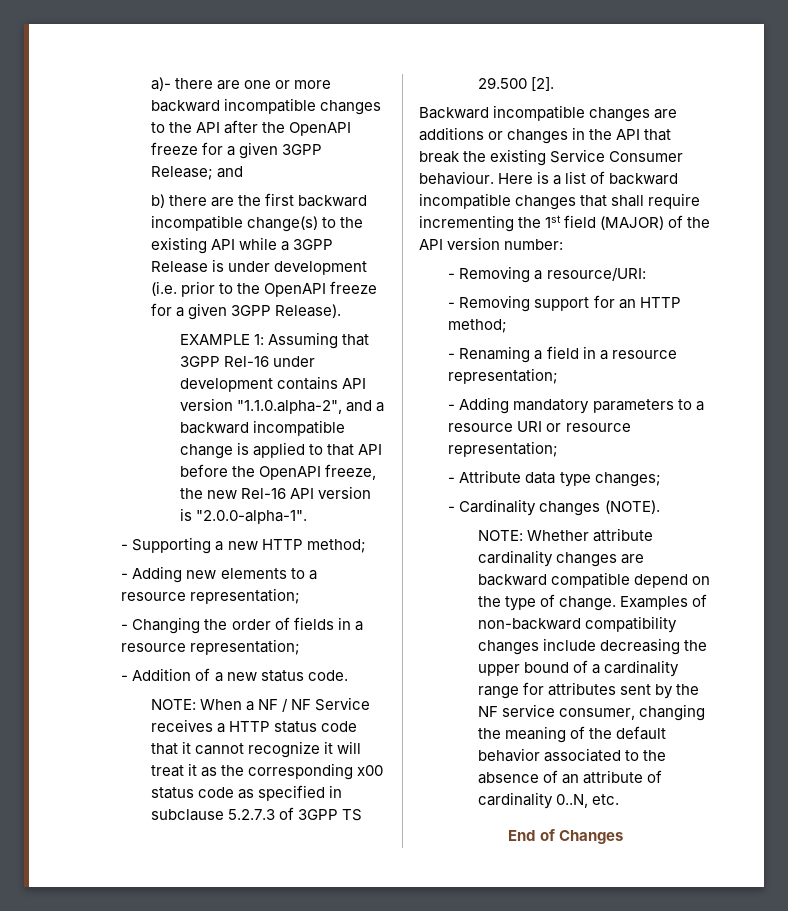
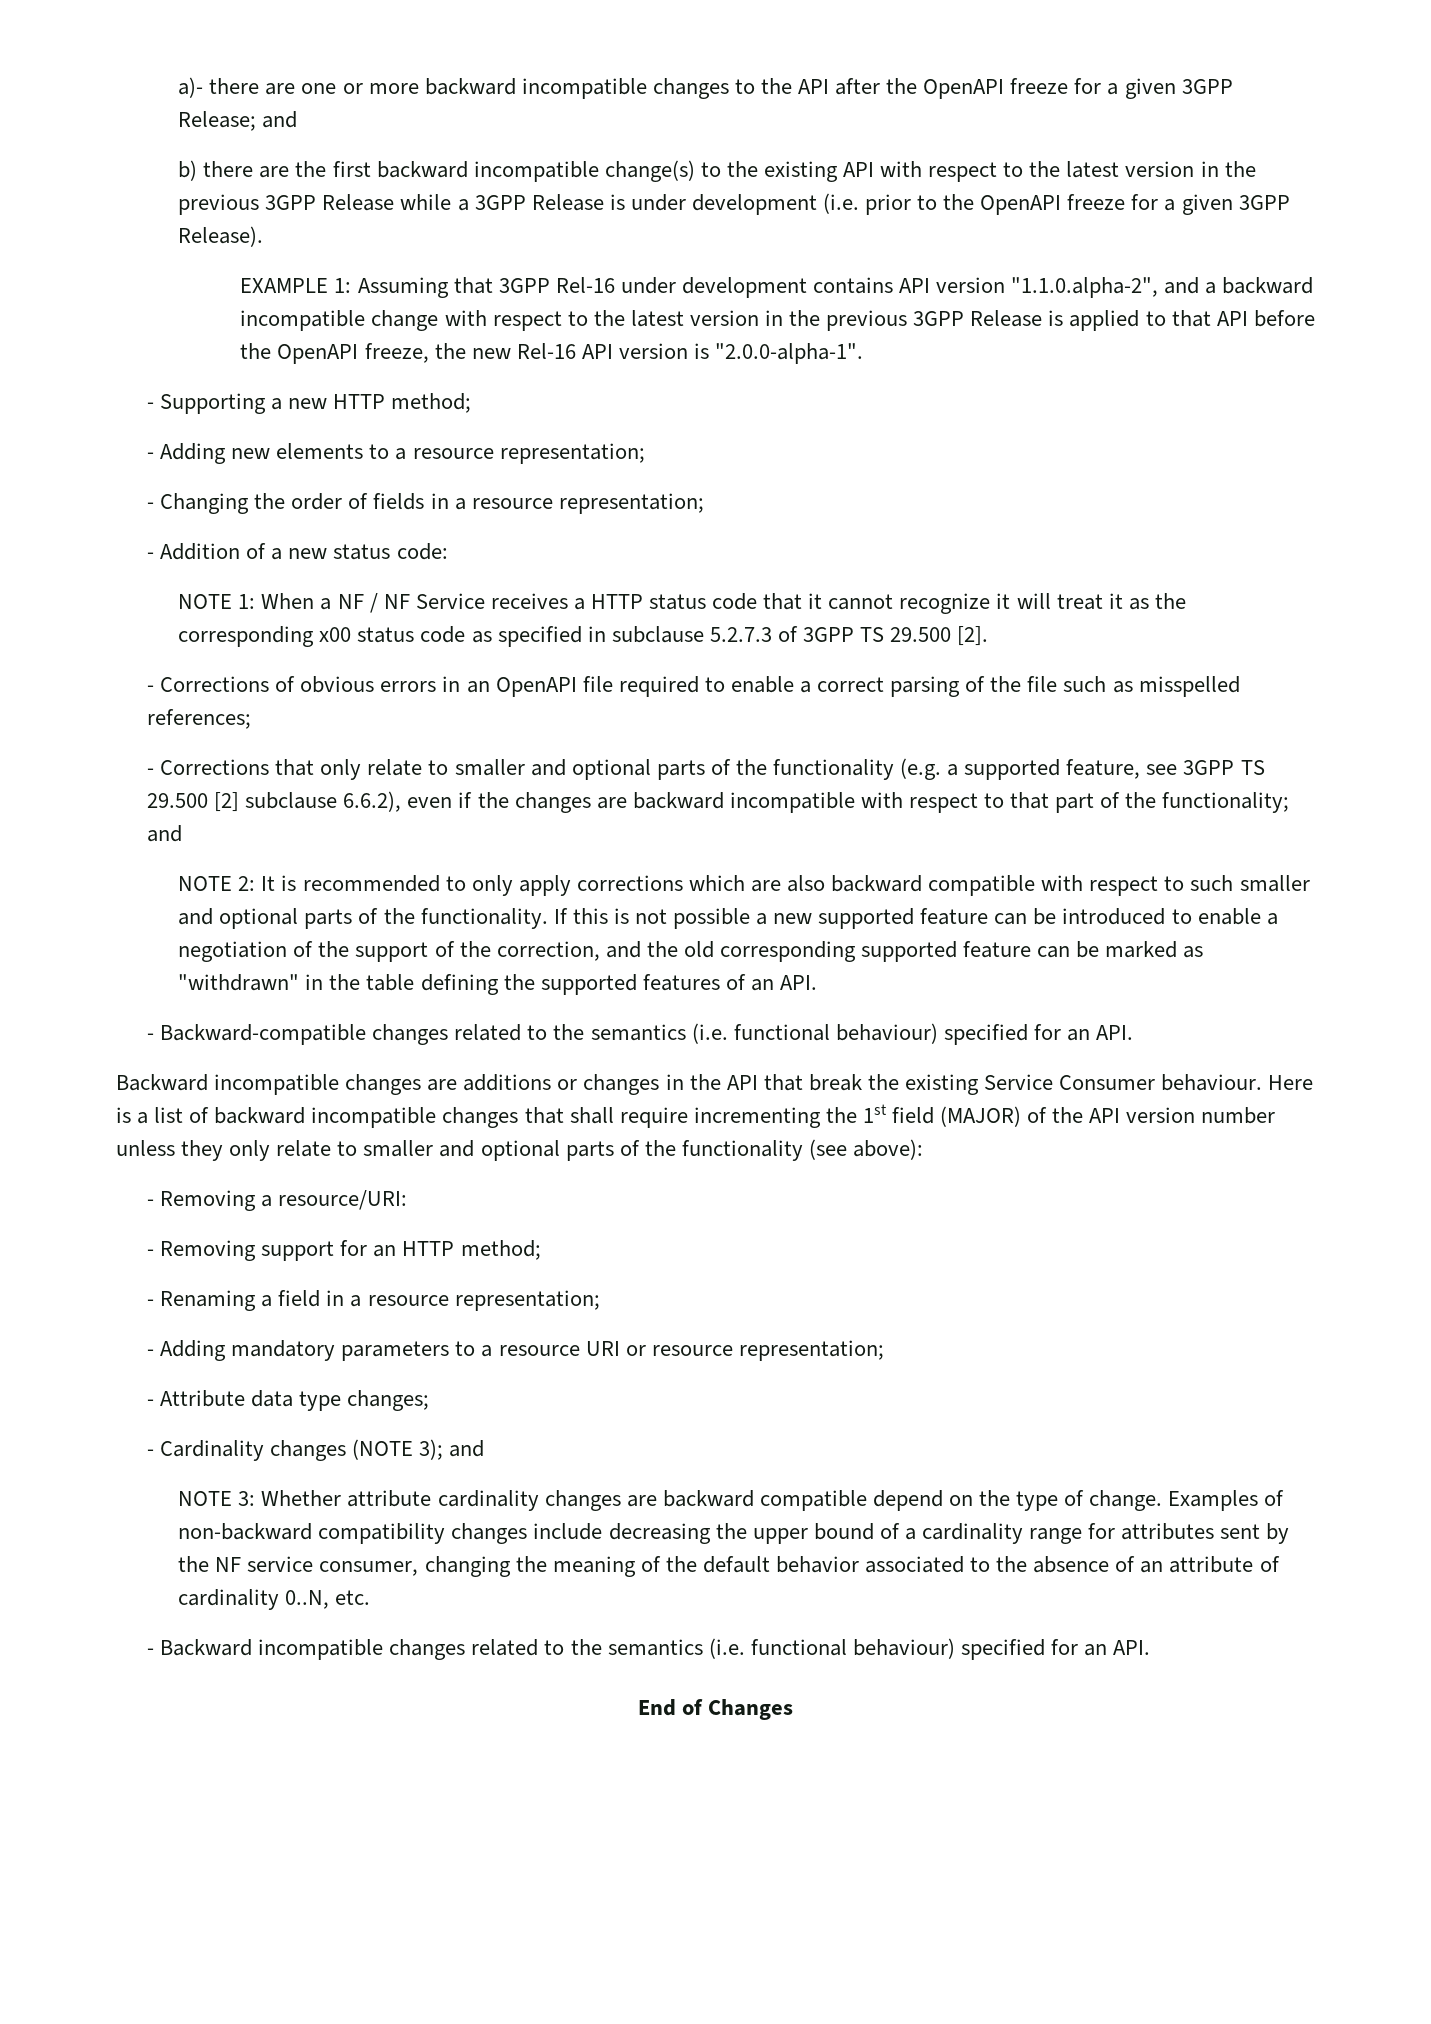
- b) there are the first backward incompatible change(s) to the existing API while a 3GPP Release is under development (i.e. prior to the OpenAPI freeze for a given 3GPP Release).
+ b) there are the first backward incompatible change(s) to the existing API with respect to the latest version in the previous 3GPP Release while a 3GPP Release is under development (i.e. prior to the OpenAPI freeze for a given 3GPP Release).
- EXAMPLE 1: Assuming that 3GPP Rel-16 under development contains API version "1.1.0.alpha-2", and a backward incompatible change is applied to that API before the OpenAPI freeze, the new Rel-16 API version is "2.0.0-alpha-1".
+ EXAMPLE 1: Assuming that 3GPP Rel-16 under development contains API version "1.1.0.alpha-2", and a backward incompatible change with respect to the latest version in the previous 3GPP Release is applied to that API before the OpenAPI freeze, the new Rel-16 API version is "2.0.0-alpha-1".
- - Addition of a new status code.
- NOTE: When a NF / NF Service receives a HTTP status code that it cannot recognize it will treat it as the corresponding x00 status code as specified in subclause 5.2.7.3 of 3GPP TS 29.500 [2].
+ - Addition of a new status code:
+ NOTE 1: When a NF / NF Service receives a HTTP status code that it cannot recognize it will treat it as the corresponding x00 status code as specified in subclause 5.2.7.3 of 3GPP TS 29.500 [2].
+ - Corrections of obvious errors in an OpenAPI file required to enable a correct parsing of the file such as misspelled references;
+ - Corrections that only relate to smaller and optional parts of the functionality (e.g. a supported feature, see 3GPP TS 29.500 [2] subclause 6.6.2), even if the changes are backward incompatible with respect to that part of the functionality; and
+ NOTE 2: It is recommended to only apply corrections which are also backward compatible with respect to such smaller and optional parts of the functionality. If this is not possible a new supported feature can be introduced to enable a negotiation of the support of the correction, and the old corresponding supported feature can be marked as "withdrawn" in the table defining the supported features of an API.
+ - Backward-compatible changes related to the semantics (i.e. functional behaviour) specified for an API.
- Here is a list of backward incompatible changes that shall require incrementing the 1st field (MAJOR) of the API version number:
+ Here is a list of backward incompatible changes that shall require incrementing the 1st field (MAJOR) of the API version number unless they only relate to smaller and optional parts of the functionality (see above):
- - Cardinality changes (NOTE).
- NOTE: Whether attribute cardinality changes are backward compatible depend on the type of change.
+ - Cardinality changes (NOTE 3); and
+ NOTE 3: Whether attribute cardinality changes are backward compatible depend on the type of change.
+ - Backward incompatible changes related to the semantics (i.e. functional behaviour) specified for an API.

